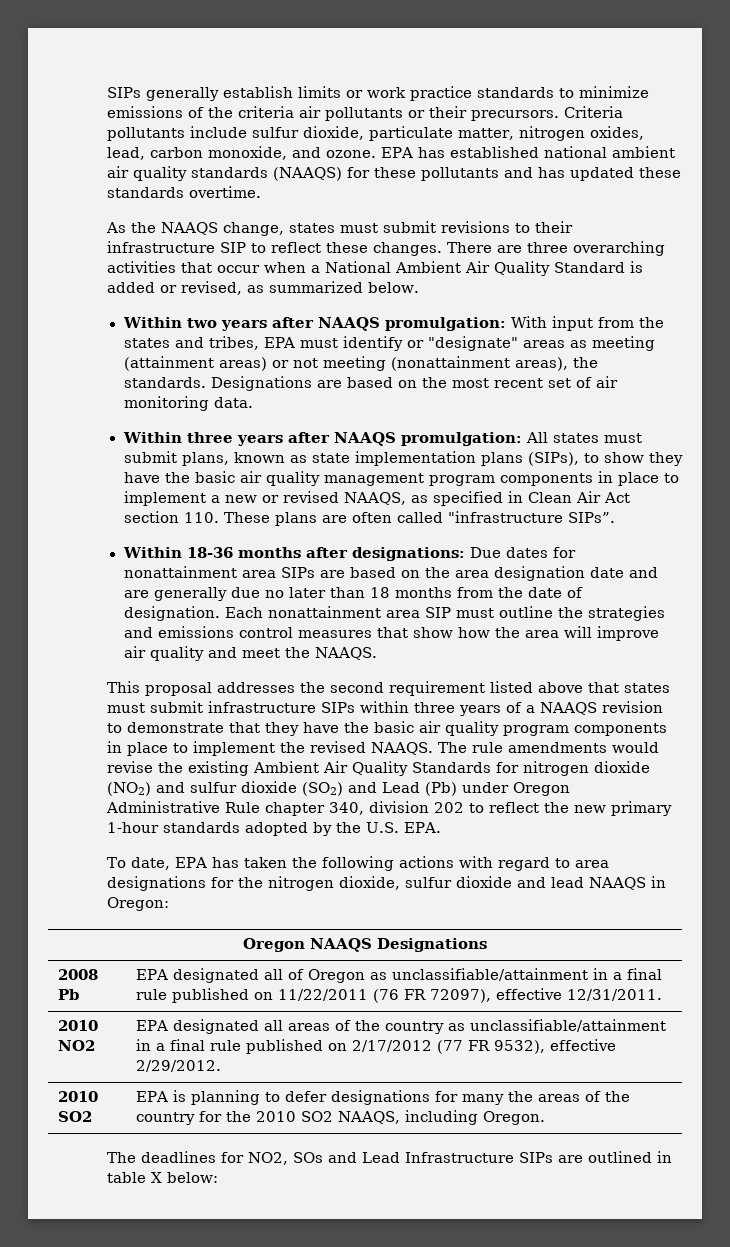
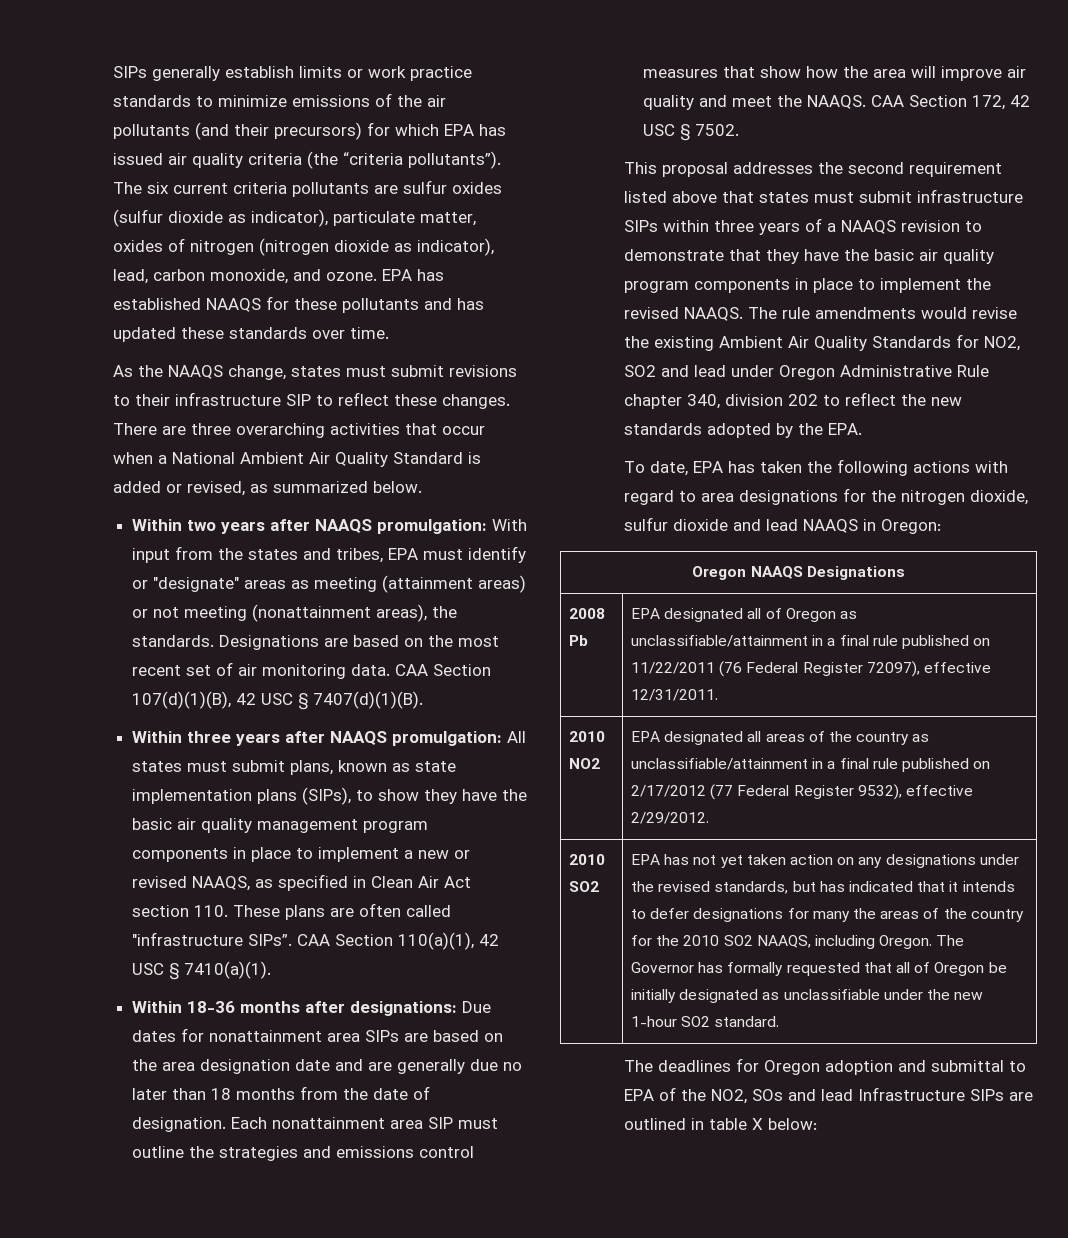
- SIPs generally establish limits or work practice standards to minimize emissions of the criteria air pollutants or their precursors. Criteria pollutants include sulfur dioxide, particulate matter, nitrogen oxides, lead, carbon monoxide, and ozone.
+ SIPs generally establish limits or work practice standards to minimize emissions of the air pollutants (and their precursors) for which EPA has issued air quality criteria (the “criteria pollutants”). The six current criteria pollutants are sulfur oxides (sulfur dioxide as indicator), particulate matter, oxides of nitrogen (nitrogen dioxide as indicator), lead, carbon monoxide, and ozone.
- EPA has established national ambient air quality standards (NAAQS) for these pollutants and has updated these standards overtime.
+ EPA has established NAAQS for these pollutants and has updated these standards over time.
+ CAA Section 107(d)(1)(B), 42 USC § 7407(d)(1)(B).
+ CAA Section 110(a)(1), 42 USC § 7410(a)(1).
+ CAA Section 172, 42 USC § 7502.
- The rule amendments would revise the existing Ambient Air Quality Standards for nitrogen dioxide (NO2) and sulfur dioxide (SO2) and Lead (Pb) under Oregon Administrative Rule chapter 340, division 202 to reflect the new primary 1-hour standards adopted by the U.S. EPA.
+ The rule amendments would revise the existing Ambient Air Quality Standards for NO2, SO2 and lead under Oregon Administrative Rule chapter 340, division 202 to reflect the new standards adopted by the EPA.
- 2008 Pb | EPA designated all of Oregon as unclassifiable/attainment in a final rule published on 11/22/2011 (76 FR 72097), effective 12/31/2011.
+ 2008 Pb | EPA designated all of Oregon as unclassifiable/attainment in a final rule published on 11/22/2011 (76 Federal Register 72097), effective 12/31/2011.
- 2010 NO2 | EPA designated all areas of the country as unclassifiable/attainment in a final rule published on 2/17/2012 (77 FR 9532), effective 2/29/2012.
+ 2010 NO2 | EPA designated all areas of the country as unclassifiable/attainment in a final rule published on 2/17/2012 (77 Federal Register 9532), effective 2/29/2012.
- EPA is planning to defer designations for many the areas of the country for the 2010 SO2 NAAQS, including Oregon.
- The deadlines for NO2, SOs and Lead Infrastructure SIPs are outlined in table X below:
+ EPA has not yet taken action on any designations under the revised standards, but has indicated that it intends to defer designations for many the areas of the country for the 2010 SO2 NAAQS, including Oregon. The Governor has formally requested that all of Oregon be initially designated as unclassifiable under the new 1-hour SO2 standard.
+ The deadlines for Oregon adoption and submittal to EPA of the NO2, SOs and lead Infrastructure SIPs are outlined in table X below:

